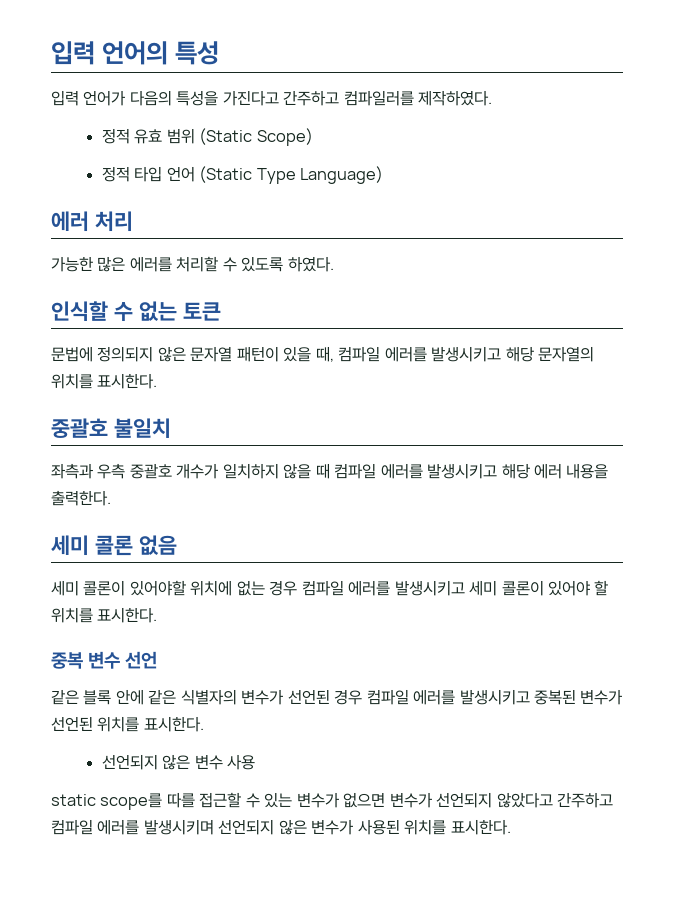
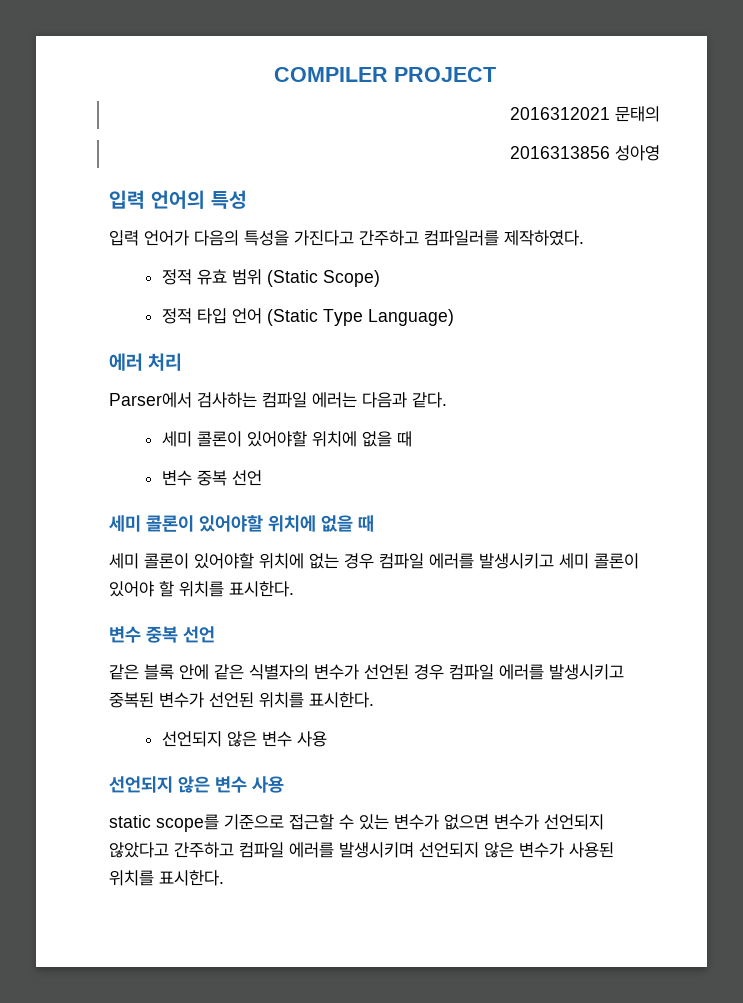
+ COMPILER PROJECT
+ 2016312021 문태의
+ 2016313856 성아영
- 가능한 많은 에러를 처리할 수 있도록 하였다.
- 인식할 수 없는 토큰
- 문법에 정의되지 않은 문자열 패턴이 있을 때, 컴파일 에러를 발생시키고 해당 문자열의 위치를 표시한다.
- 중괄호 불일치
- 좌측과 우측 중괄호 개수가 일치하지 않을 때 컴파일 에러를 발생시키고 해당 에러 내용을 출력한다.
- 세미 콜론 없음
+ Parser에서 검사하는 컴파일 에러는 다음과 같다.
+ 세미 콜론이 있어야할 위치에 없을 때
+ 변수 중복 선언
+ 세미 콜론이 있어야할 위치에 없을 때
  세미 콜론이 있어야할 위치에 없는 경우 컴파일 에러를 발생시키고 세미 콜론이 있어야 할 위치를 표시한다.
- 중복 변수 선언
+ 변수 중복 선언
  같은 블록 안에 같은 식별자의 변수가 선언된 경우 컴파일 에러를 발생시키고 중복된 변수가 선언된 위치를 표시한다.
+ 선언되지 않은 변수 사용
- static scope를 따를 접근할 수 있는 변수가 없으면 변수가 선언되지 않았다고 간주하고 컴파일 에러를 발생시키며 선언되지 않은 변수가 사용된 위치를 표시한다.
+ static scope를 기준으로 접근할 수 있는 변수가 없으면 변수가 선언되지 않았다고 간주하고 컴파일 에러를 발생시키며 선언되지 않은 변수가 사용된 위치를 표시한다.

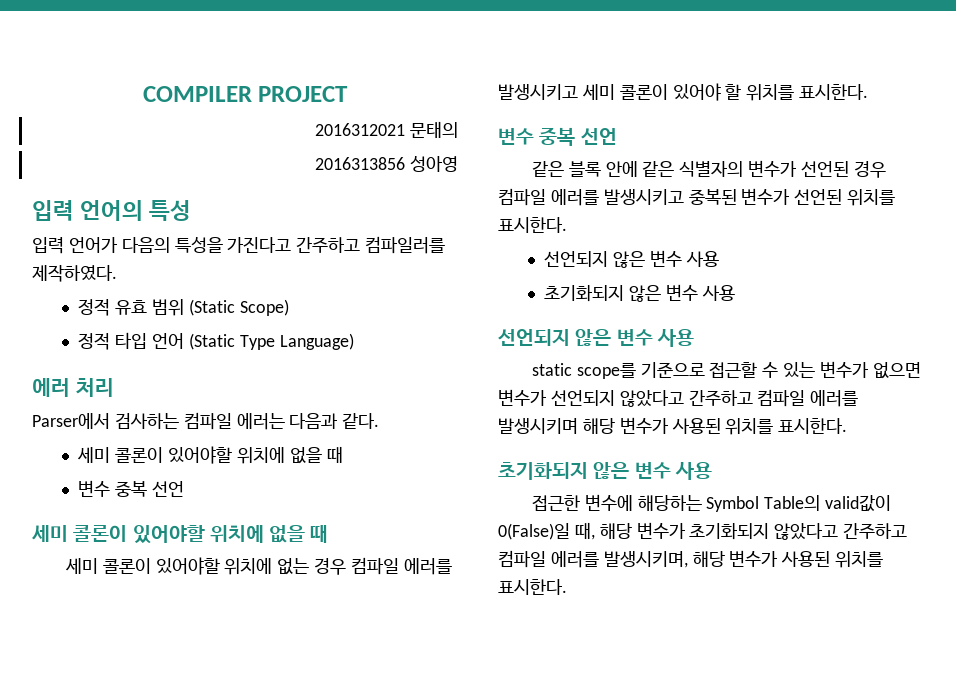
  같은 블록 안에 같은 식별자의 변수가 선언된 경우 컴파일 에러를 발생시키고 중복된 변수가 선언된 위치를 표시한다.
  선언되지 않은 변수 사용
+ 초기화되지 않은 변수 사용
- static scope를 기준으로 접근할 수 있는 변수가 없으면 변수가 선언되지 않았다고 간주하고 컴파일 에러를 발생시키며 선언되지 않은 변수가 사용된 위치를 표시한다.
+ static scope를 기준으로 접근할 수 있는 변수가 없으면 변수가 선언되지 않았다고 간주하고 컴파일 에러를 발생시키며 해당 변수가 사용된 위치를 표시한다.
+ 초기화되지 않은 변수 사용
+ 접근한 변수에 해당하는 Symbol Table의 valid값이 0(False)일 때, 해당 변수가 초기화되지 않았다고 간주하고 컴파일 에러를 발생시키며, 해당 변수가 사용된 위치를 표시한다.

